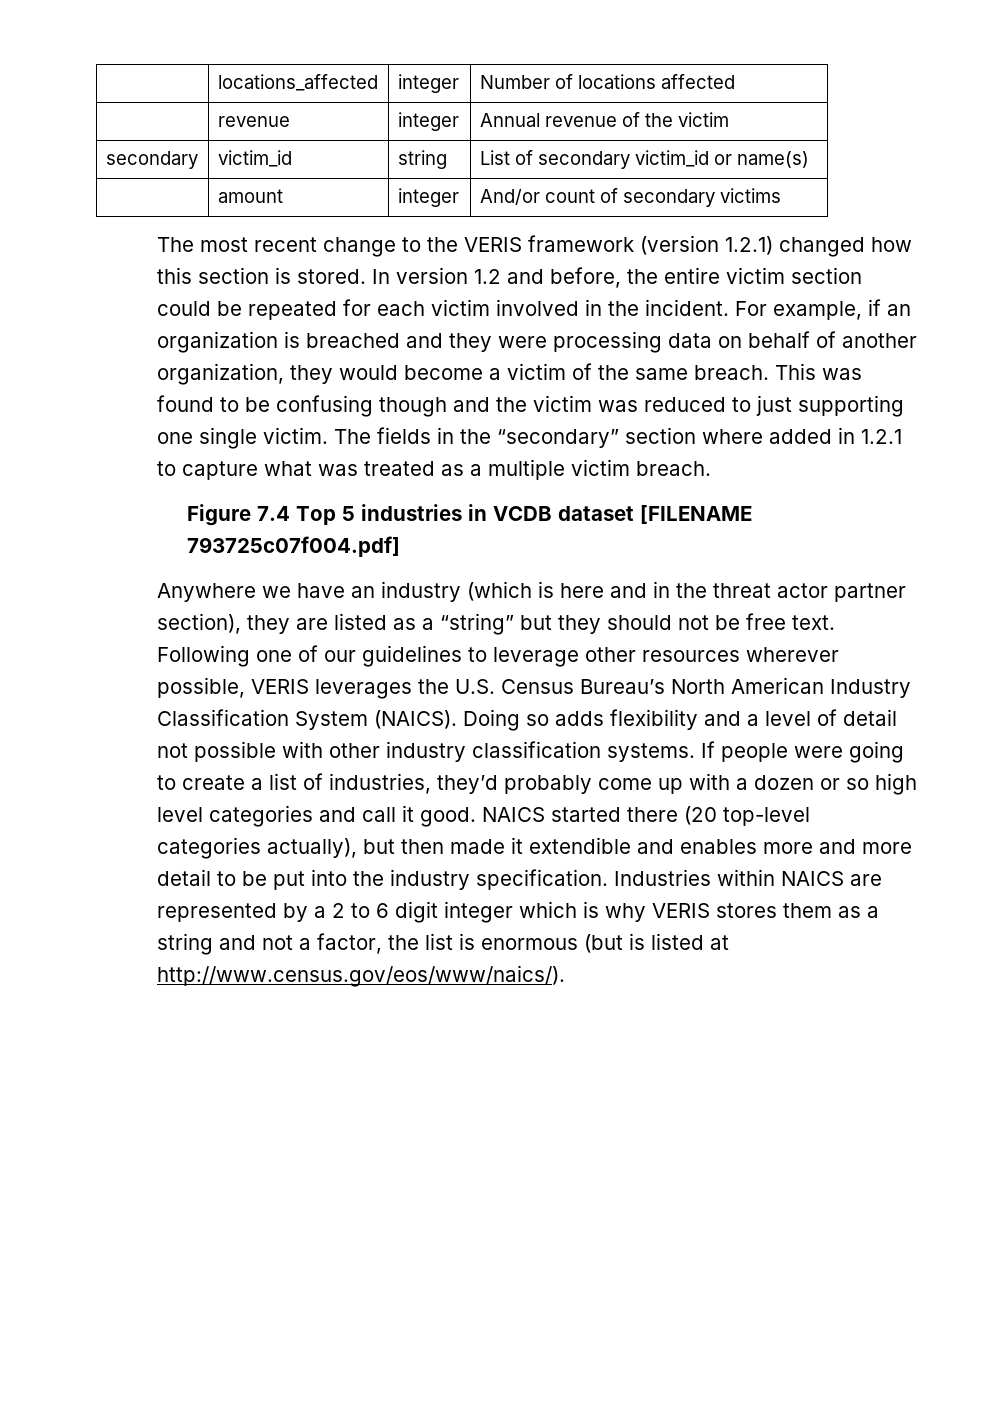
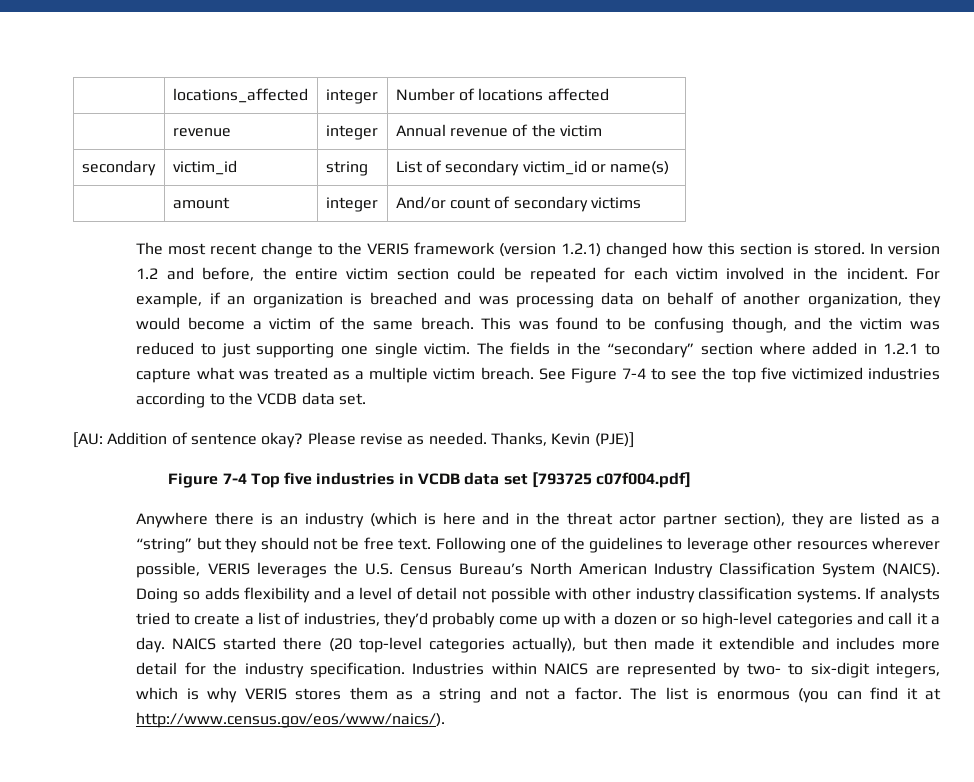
- For example, if an organization is breached and they were processing data on behalf of another organization, they would become a victim of the same breach.
+ For example, if an organization is breached and was processing data on behalf of another organization, they would become a victim of the same breach.
- This was found to be confusing though and the victim was reduced to just supporting one single victim.
+ This was found to be confusing though, and the victim was reduced to just supporting one single victim.
- The fields in the “secondary” section where added in 1.2.1 to capture what was treated as a multiple victim breach.
- Figure 7.4 Top 5 industries in VCDB dataset [FILENAME 793725c07f004.pdf]
+ The fields in the “secondary” section where added in 1.2.1 to capture what was treated as a multiple victim breach. See Figure 7-4 to see the top five victimized industries according to the VCDB data set.
+ [AU: Addition of sentence okay? Please revise as needed. Thanks, Kevin (PJE)]
+ Figure 7-4 Top five industries in VCDB data set [793725 c07f004.pdf]
- Anywhere we have an industry (which is here and in the threat actor partner section), they are listed as a “string” but they should not be free text.
+ Anywhere there is an industry (which is here and in the threat actor partner section), they are listed as a “string” but they should not be free text.
- Following one of our guidelines to leverage other resources wherever possible, VERIS leverages the U.S. Census Bureau’s North American Industry Classification System (NAICS).
+ Following one of the guidelines to leverage other resources wherever possible, VERIS leverages the U.S. Census Bureau’s North American Industry Classification System (NAICS).
- If people were going to create a list of industries, they’d probably come up with a dozen or so high level categories and call it good.
+ If analysts tried to create a list of industries, they’d probably come up with a dozen or so high-level categories and call it a day.
- NAICS started there (20 top-level categories actually), but then made it extendible and enables more and more detail to be put into the industry specification.
+ NAICS started there (20 top-level categories actually), but then made it extendible and includes more detail for the industry specification.
- Industries within NAICS are represented by a 2 to 6 digit integer which is why VERIS stores them as a string and not a factor, the list is enormous (but is listed at http://www.census.gov/eos/www/naics/).
+ Industries within NAICS are represented by two- to six-digit integers, which is why VERIS stores them as a string and not a factor. The list is enormous (you can find it at http://www.census.gov/eos/www/naics/).

